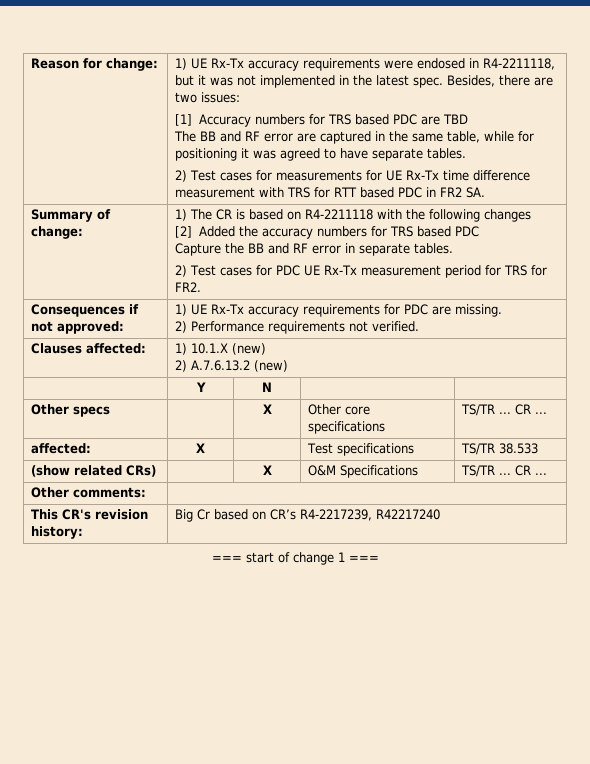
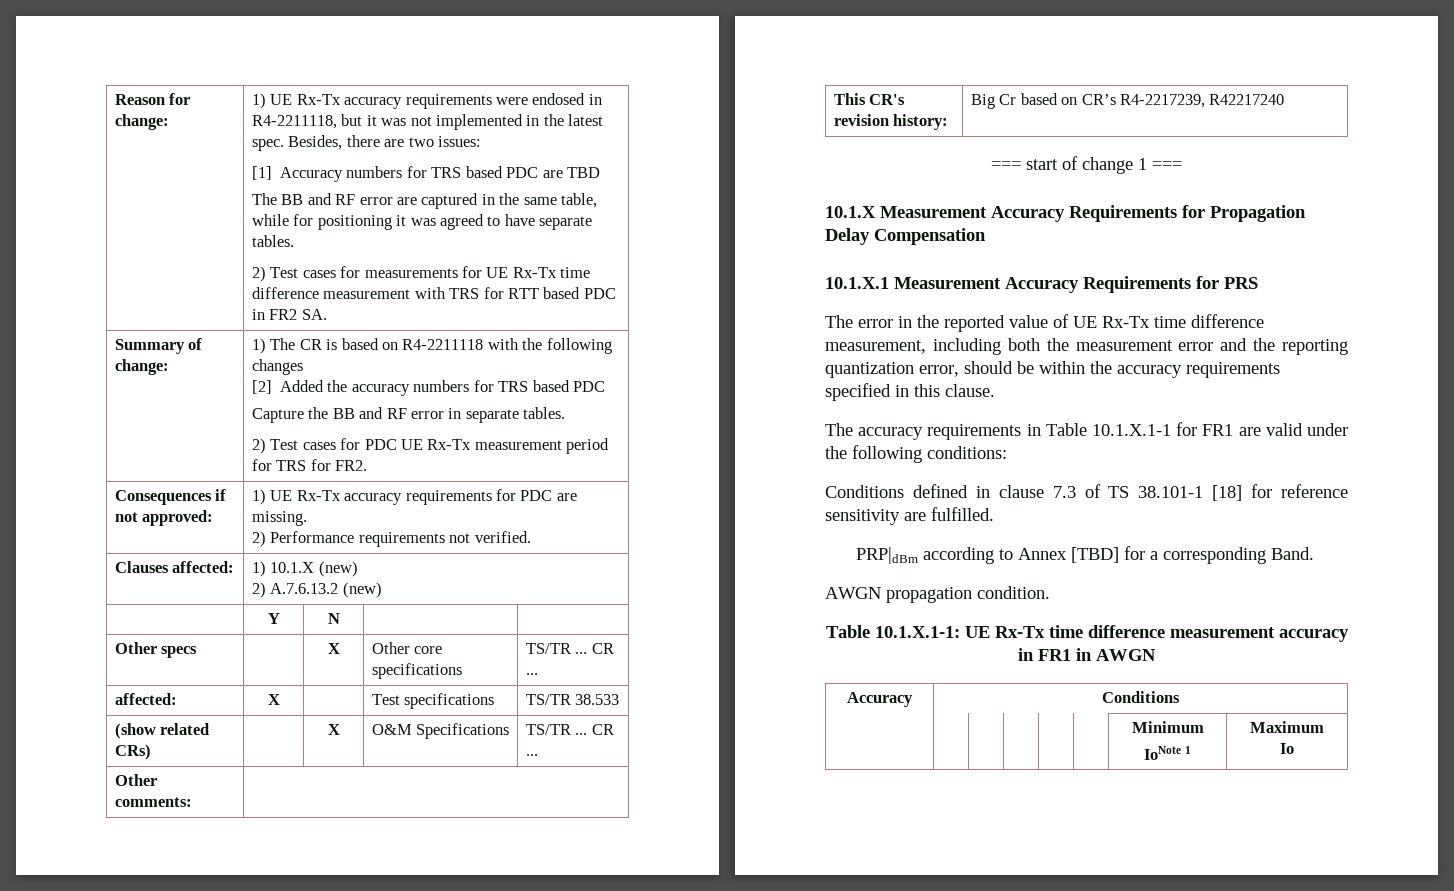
+ 10.1.X Measurement Accuracy Requirements for Propagation Delay Compensation
+ 10.1.X.1 Measurement Accuracy Requirements for PRS
+ The error in the reported value of UE Rx-Tx time difference measurement, including both the measurement error and the reporting quantization error, should be within the accuracy requirements specified in this clause.
+ The accuracy requirements in Table 10.1.X.1-1 for FR1 are valid under the following conditions:
+ Conditions defined in clause 7.3 of TS 38.101-1 [18] for reference sensitivity are fulfilled.
+ PRP|dBm according to Annex [TBD] for a corresponding Band.
+ AWGN propagation condition.
+ Table 10.1.X.1-1: UE Rx-Tx time difference measurement accuracy in FR1 in AWGN
+ Accuracy | Conditions
+ | | | | | | Minimum
+ IoNote 1 | Maximum
+ Io

